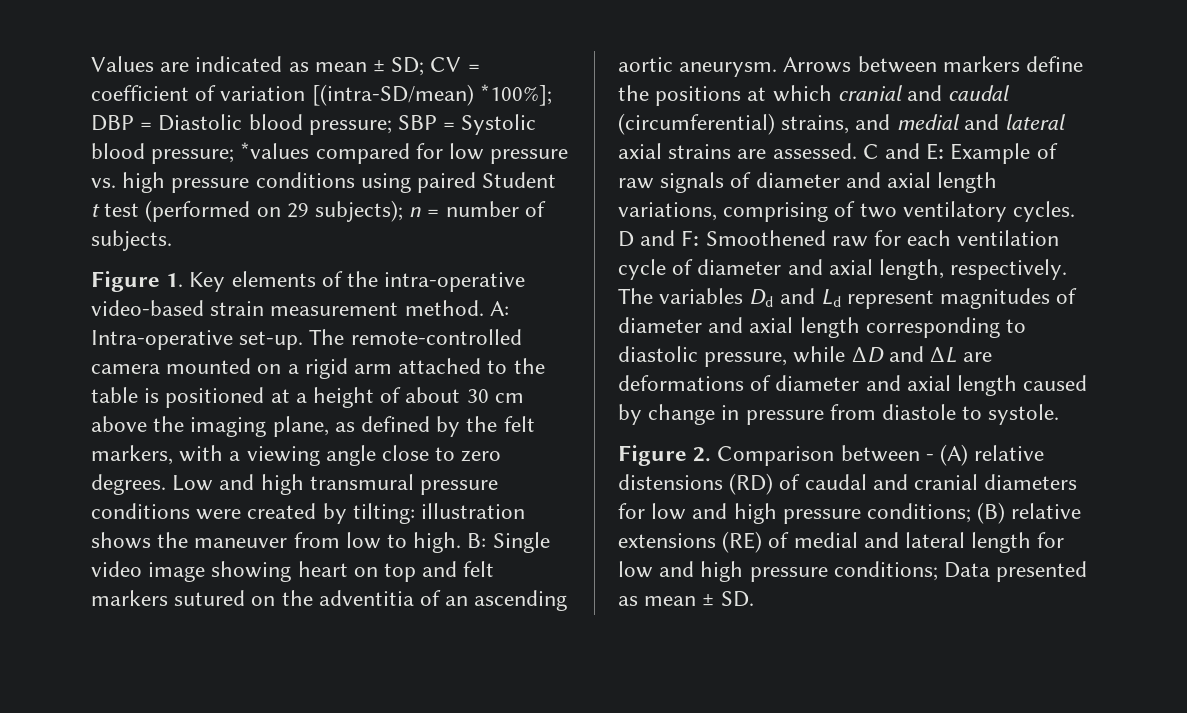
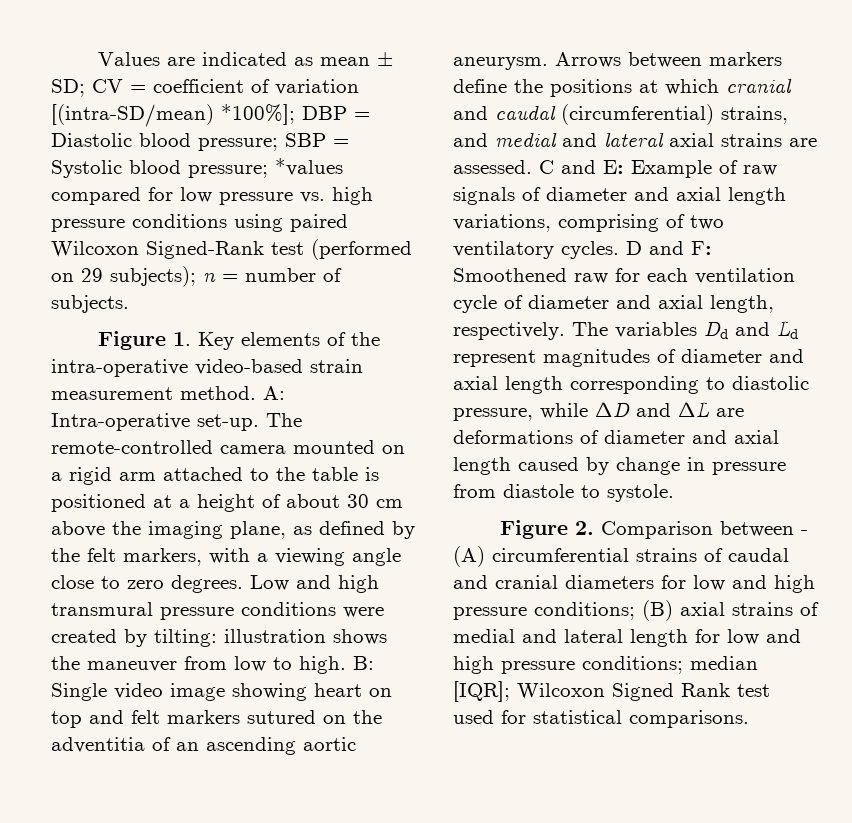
- Values are indicated as mean ± SD; CV = coefficient of variation [(intra-SD/mean) *100%]; DBP = Diastolic blood pressure; SBP = Systolic blood pressure; *values compared for low pressure vs. high pressure conditions using paired Student t test (performed on 29 subjects); n = number of subjects.
+ Values are indicated as mean ± SD; CV = coefficient of variation [(intra-SD/mean) *100%]; DBP = Diastolic blood pressure; SBP = Systolic blood pressure; *values compared for low pressure vs. high pressure conditions using paired Wilcoxon Signed-Rank test (performed on 29 subjects); n = number of subjects.
- Figure 2. Comparison between - (A) relative distensions (RD) of caudal and cranial diameters for low and high pressure conditions; (B) relative extensions (RE) of medial and lateral length for low and high pressure conditions; Data presented as mean ± SD.
+ Figure 2. Comparison between - (A) circumferential strains of caudal and cranial diameters for low and high pressure conditions; (B) axial strains of medial and lateral length for low and high pressure conditions; median [IQR]; Wilcoxon Signed Rank test used for statistical comparisons.

